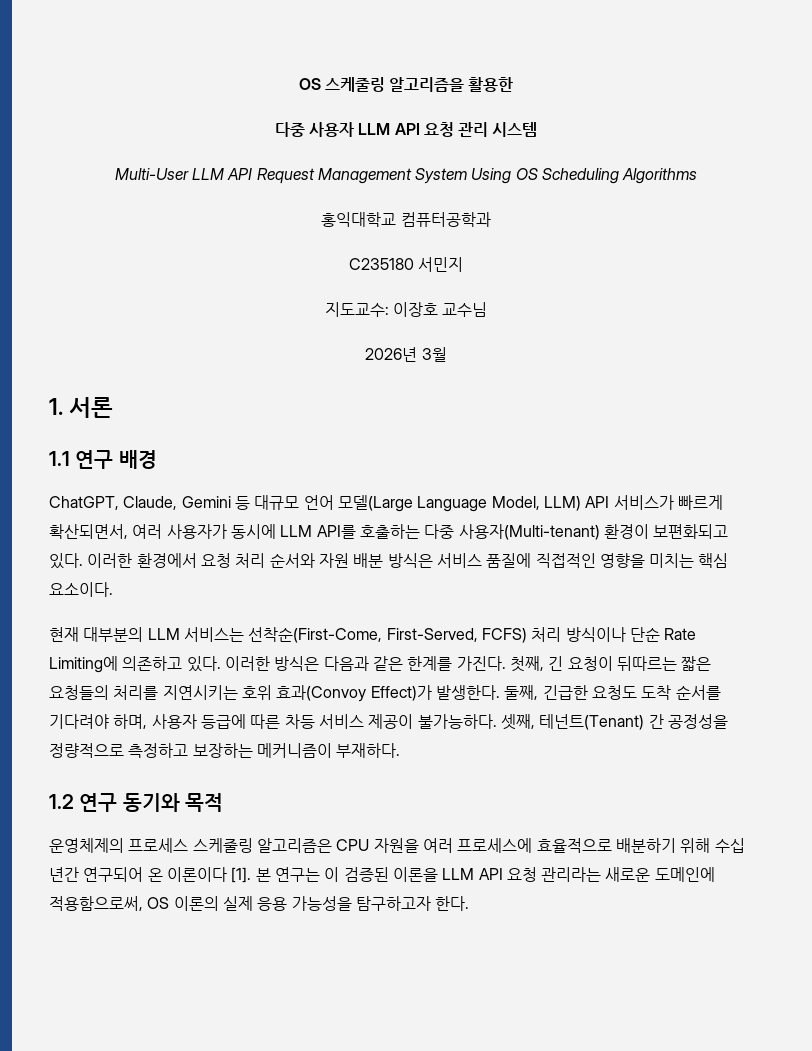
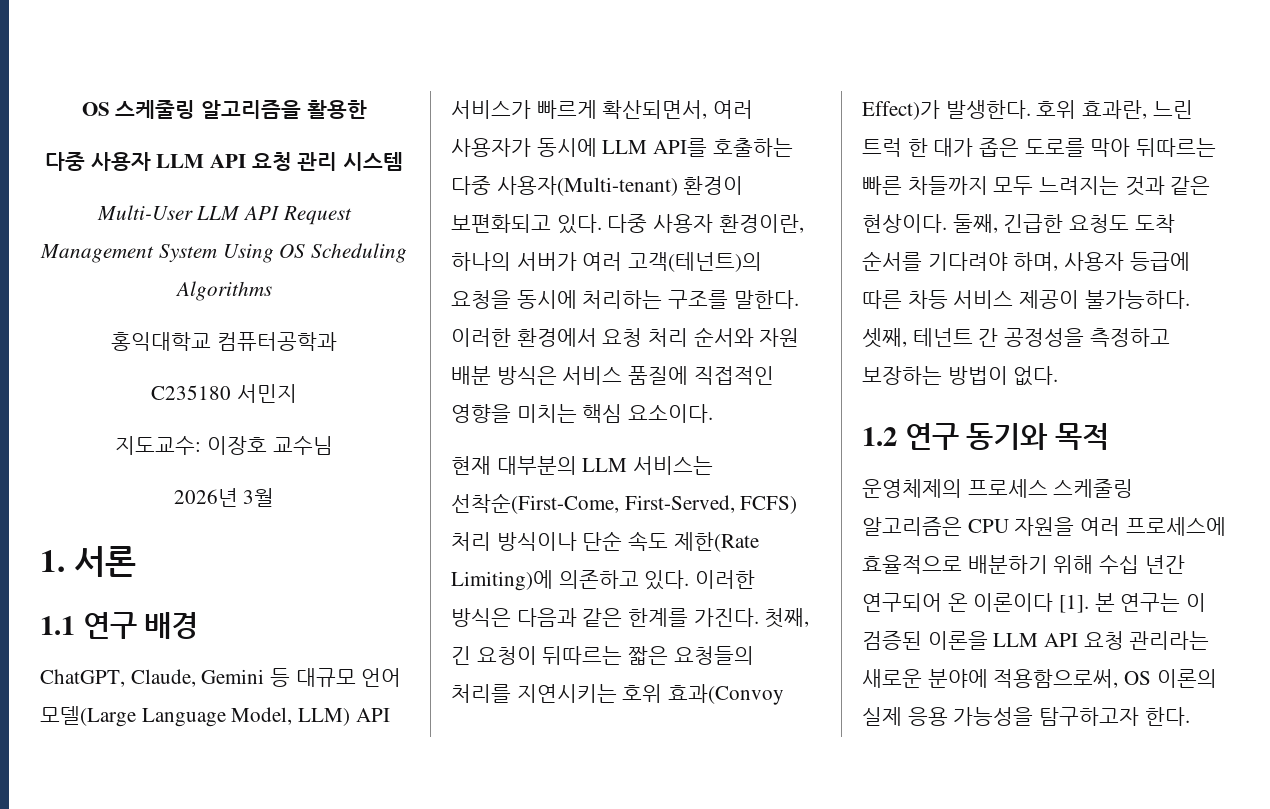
+ 다중 사용자 환경이란, 하나의 서버가 여러 고객(테넌트)의 요청을 동시에 처리하는 구조를 말한다.
- 현재 대부분의 LLM 서비스는 선착순(First-Come, First-Served, FCFS) 처리 방식이나 단순 Rate Limiting에 의존하고 있다.
+ 현재 대부분의 LLM 서비스는 선착순(First-Come, First-Served, FCFS) 처리 방식이나 단순 속도 제한(Rate Limiting)에 의존하고 있다.
+ 호위 효과란, 느린 트럭 한 대가 좁은 도로를 막아 뒤따르는 빠른 차들까지 모두 느려지는 것과 같은 현상이다.
- 셋째, 테넌트(Tenant) 간 공정성을 정량적으로 측정하고 보장하는 메커니즘이 부재하다.
+ 셋째, 테넌트 간 공정성을 측정하고 보장하는 방법이 없다.
- 본 연구는 이 검증된 이론을 LLM API 요청 관리라는 새로운 도메인에 적용함으로써, OS 이론의 실제 응용 가능성을 탐구하고자 한다.
+ 본 연구는 이 검증된 이론을 LLM API 요청 관리라는 새로운 분야에 적용함으로써, OS 이론의 실제 응용 가능성을 탐구하고자 한다.

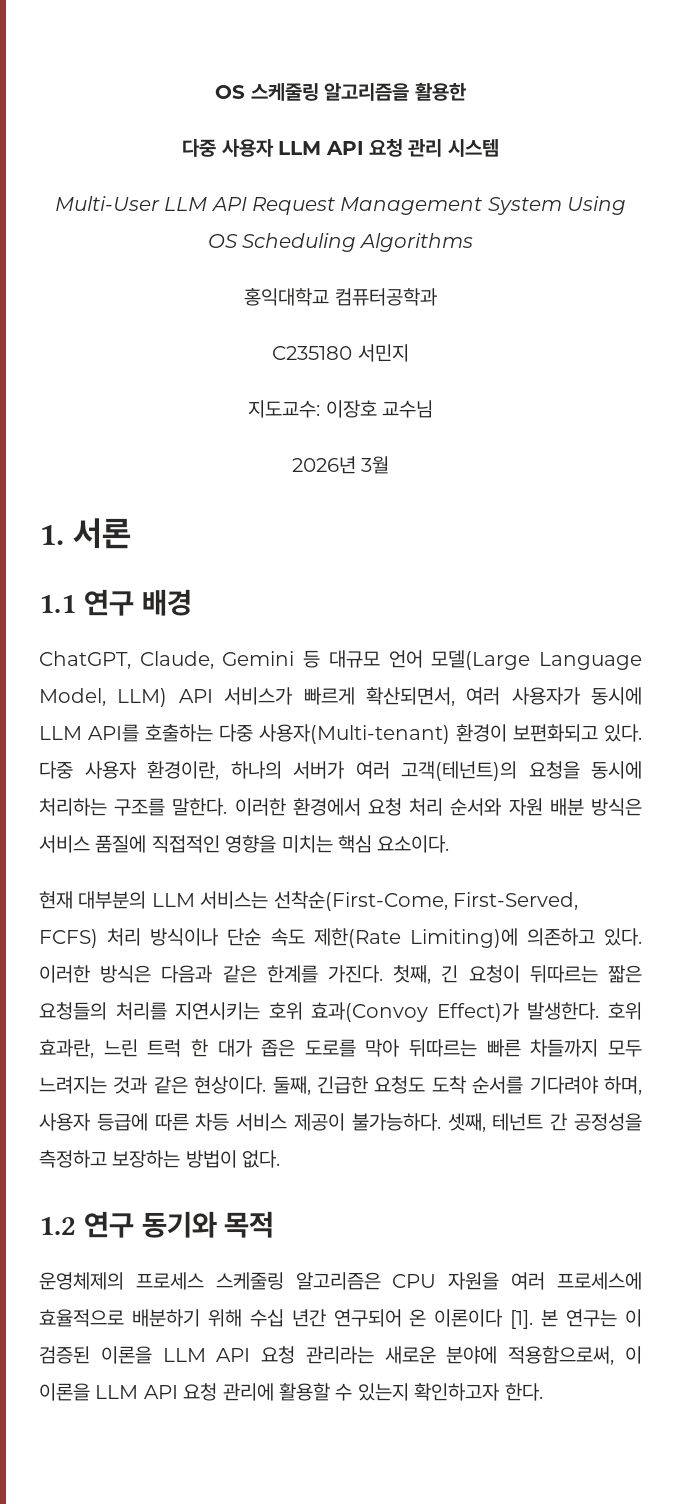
- 본 연구는 이 검증된 이론을 LLM API 요청 관리라는 새로운 분야에 적용함으로써, OS 이론의 실제 응용 가능성을 탐구하고자 한다.
+ 본 연구는 이 검증된 이론을 LLM API 요청 관리라는 새로운 분야에 적용함으로써, 이 이론을 LLM API 요청 관리에 활용할 수 있는지 확인하고자 한다.

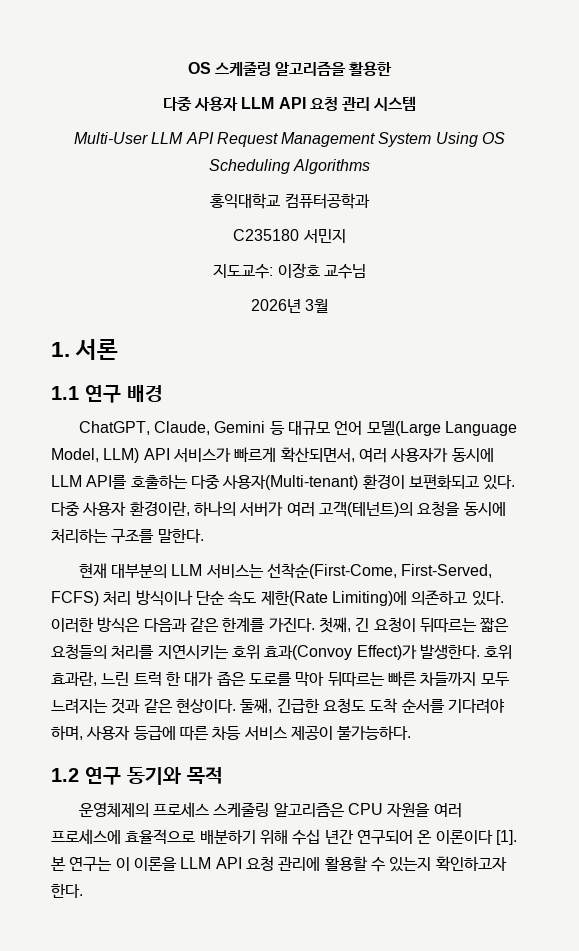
- 이러한 환경에서 요청 처리 순서와 자원 배분 방식은 서비스 품질에 직접적인 영향을 미치는 핵심 요소이다.
- 셋째, 테넌트 간 공정성을 측정하고 보장하는 방법이 없다.
- 본 연구는 이 검증된 이론을 LLM API 요청 관리라는 새로운 분야에 적용함으로써, 이 이론을 LLM API 요청 관리에 활용할 수 있는지 확인하고자 한다.
+ 본 연구는 이 이론을 LLM API 요청 관리에 활용할 수 있는지 확인하고자 한다.

